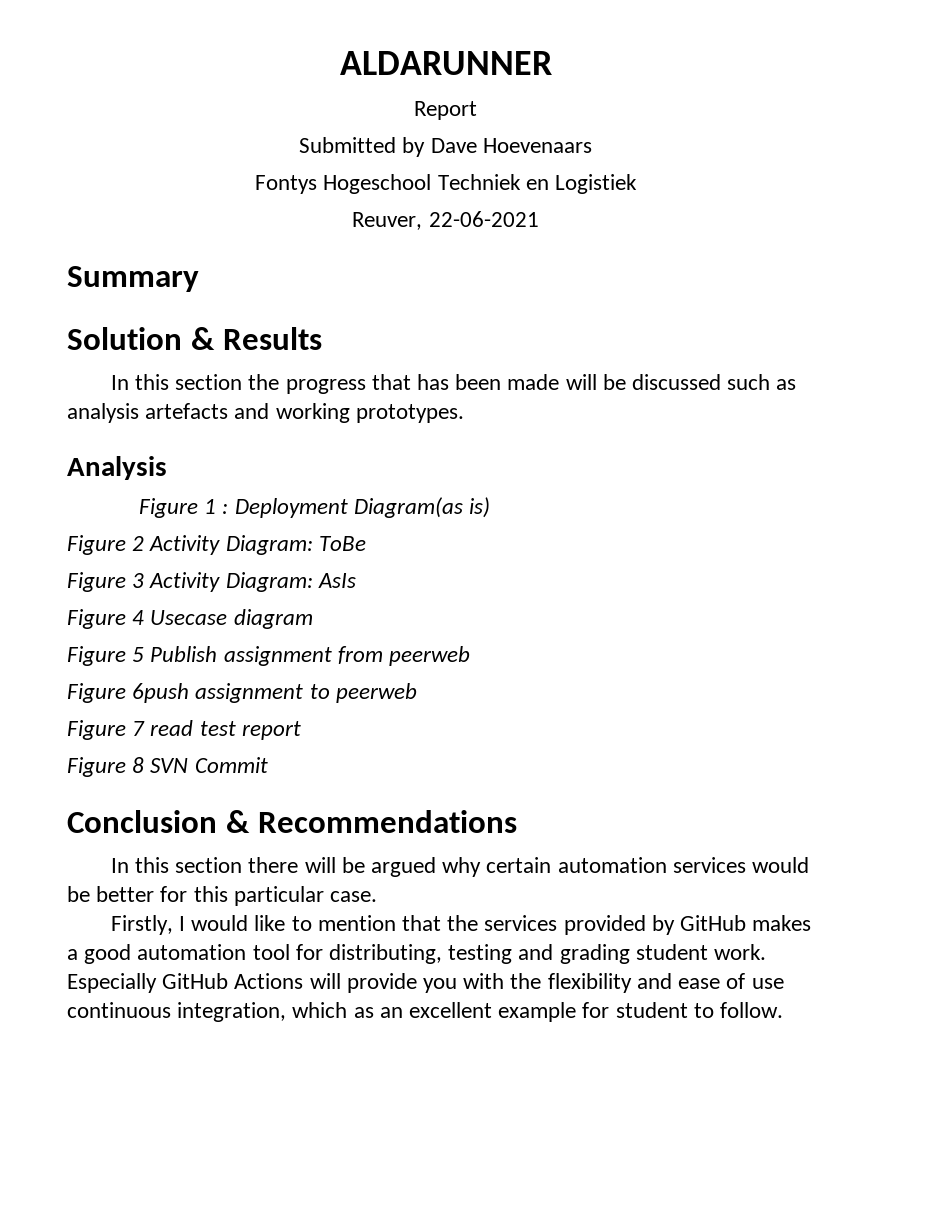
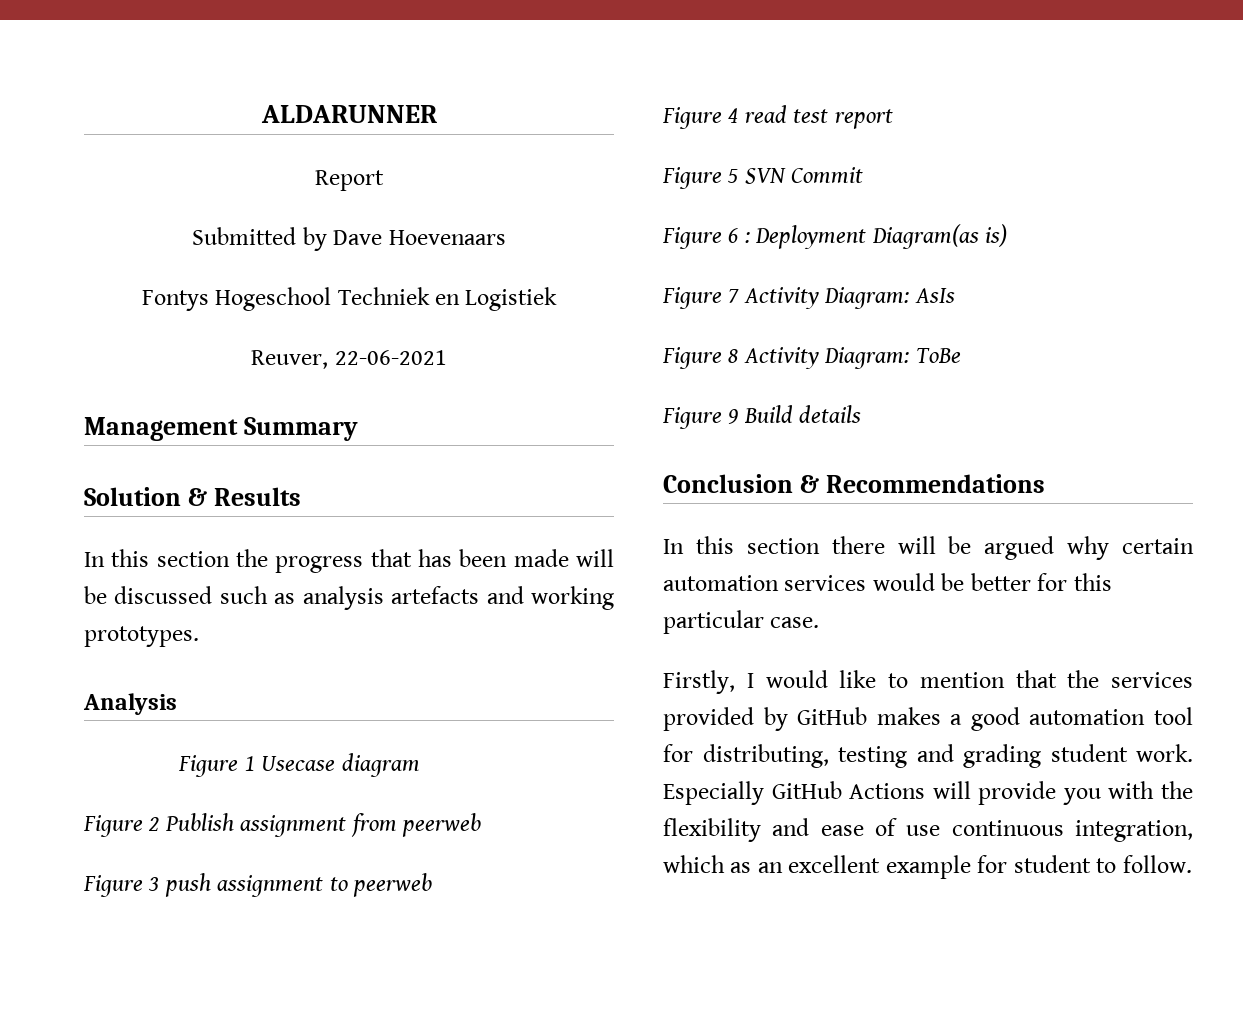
- Summary
+ Management Summary
- Figure 1 : Deployment Diagram(as is)
+ Figure 1 Usecase diagram
+ Figure 2 Publish assignment from peerweb
+ Figure 3 push assignment to peerweb
+ Figure 4 read test report
+ Figure 5 SVN Commit
+ Figure 6 : Deployment Diagram(as is)
- Figure 2 Activity Diagram: ToBe
- Figure 3 Activity Diagram: AsIs
- Figure 4 Usecase diagram
- Figure 5 Publish assignment from peerweb
- Figure 6push assignment to peerweb
- Figure 7 read test report
- Figure 8 SVN Commit
+ Figure 7 Activity Diagram: AsIs
+ Figure 8 Activity Diagram: ToBe
+ Figure 9 Build details

